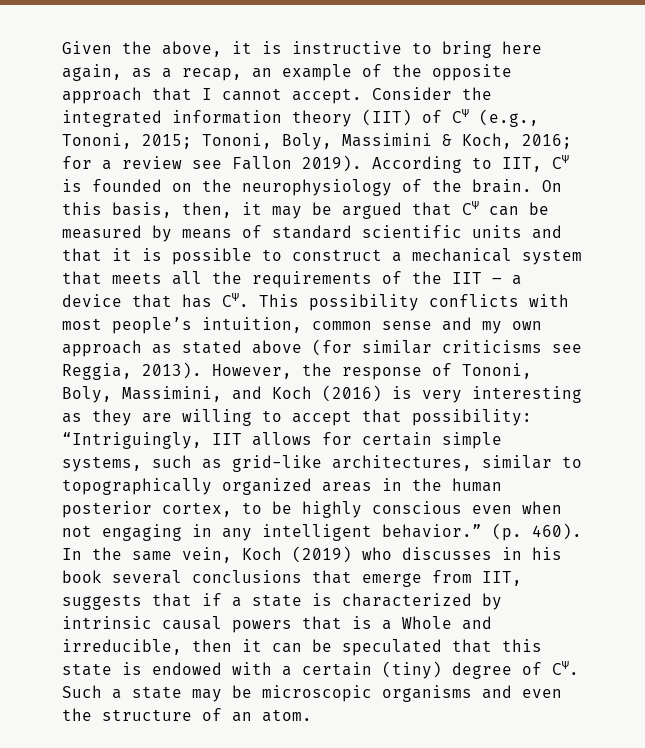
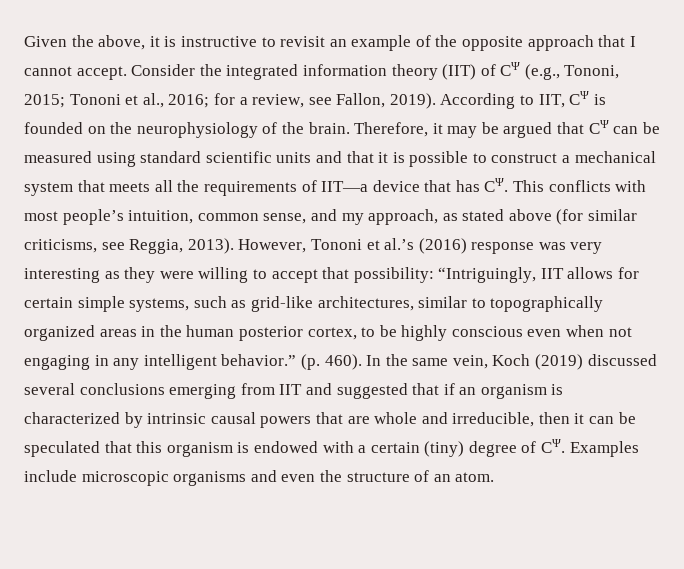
- Given the above, it is instructive to bring here again, as a recap, an example of the opposite approach that I cannot accept.
+ Given the above, it is instructive to revisit an example of the opposite approach that I cannot accept.
- Consider the integrated information theory (IIT) of CΨ (e.g., Tononi, 2015; Tononi, Boly, Massimini & Koch, 2016; for a review see Fallon 2019).
+ Consider the integrated information theory (IIT) of CΨ (e.g., Tononi, 2015; Tononi et al., 2016; for a review, see Fallon, 2019).
- On this basis, then, it may be argued that CΨ can be measured by means of standard scientific units and that it is possible to construct a mechanical system that meets all the requirements of the IIT – a device that has CΨ. This possibility conflicts with most people’s intuition, common sense and my own approach as stated above (for similar criticisms see Reggia, 2013).
+ Therefore, it may be argued that CΨ can be measured using standard scientific units and that it is possible to construct a mechanical system that meets all the requirements of IIT—a device that has CΨ. This conflicts with most people’s intuition, common sense, and my approach, as stated above (for similar criticisms, see Reggia, 2013).
- However, the response of Tononi, Boly, Massimini, and Koch (2016) is very interesting as they are willing to accept that possibility: “Intriguingly, IIT allows for certain simple systems, such as grid-like architectures, similar to topographically organized areas in the human posterior cortex, to be highly conscious even when not engaging in any intelligent behavior.”
+ However, Tononi et al.’s (2016) response was very interesting as they were willing to accept that possibility: “Intriguingly, IIT allows for certain simple systems, such as grid-like architectures, similar to topographically organized areas in the human posterior cortex, to be highly conscious even when not engaging in any intelligent behavior.”
- In the same vein, Koch (2019) who discusses in his book several conclusions that emerge from IIT, suggests that if a state is characterized by intrinsic causal powers that is a Whole and irreducible, then it can be speculated that this state is endowed with a certain (tiny) degree of CΨ. Such a state may be microscopic organisms and even the structure of an atom.
+ In the same vein, Koch (2019) discussed several conclusions emerging from IIT and suggested that if an organism is characterized by intrinsic causal powers that are whole and irreducible, then it can be speculated that this organism is endowed with a certain (tiny) degree of CΨ. Examples include microscopic organisms and even the structure of an atom.

